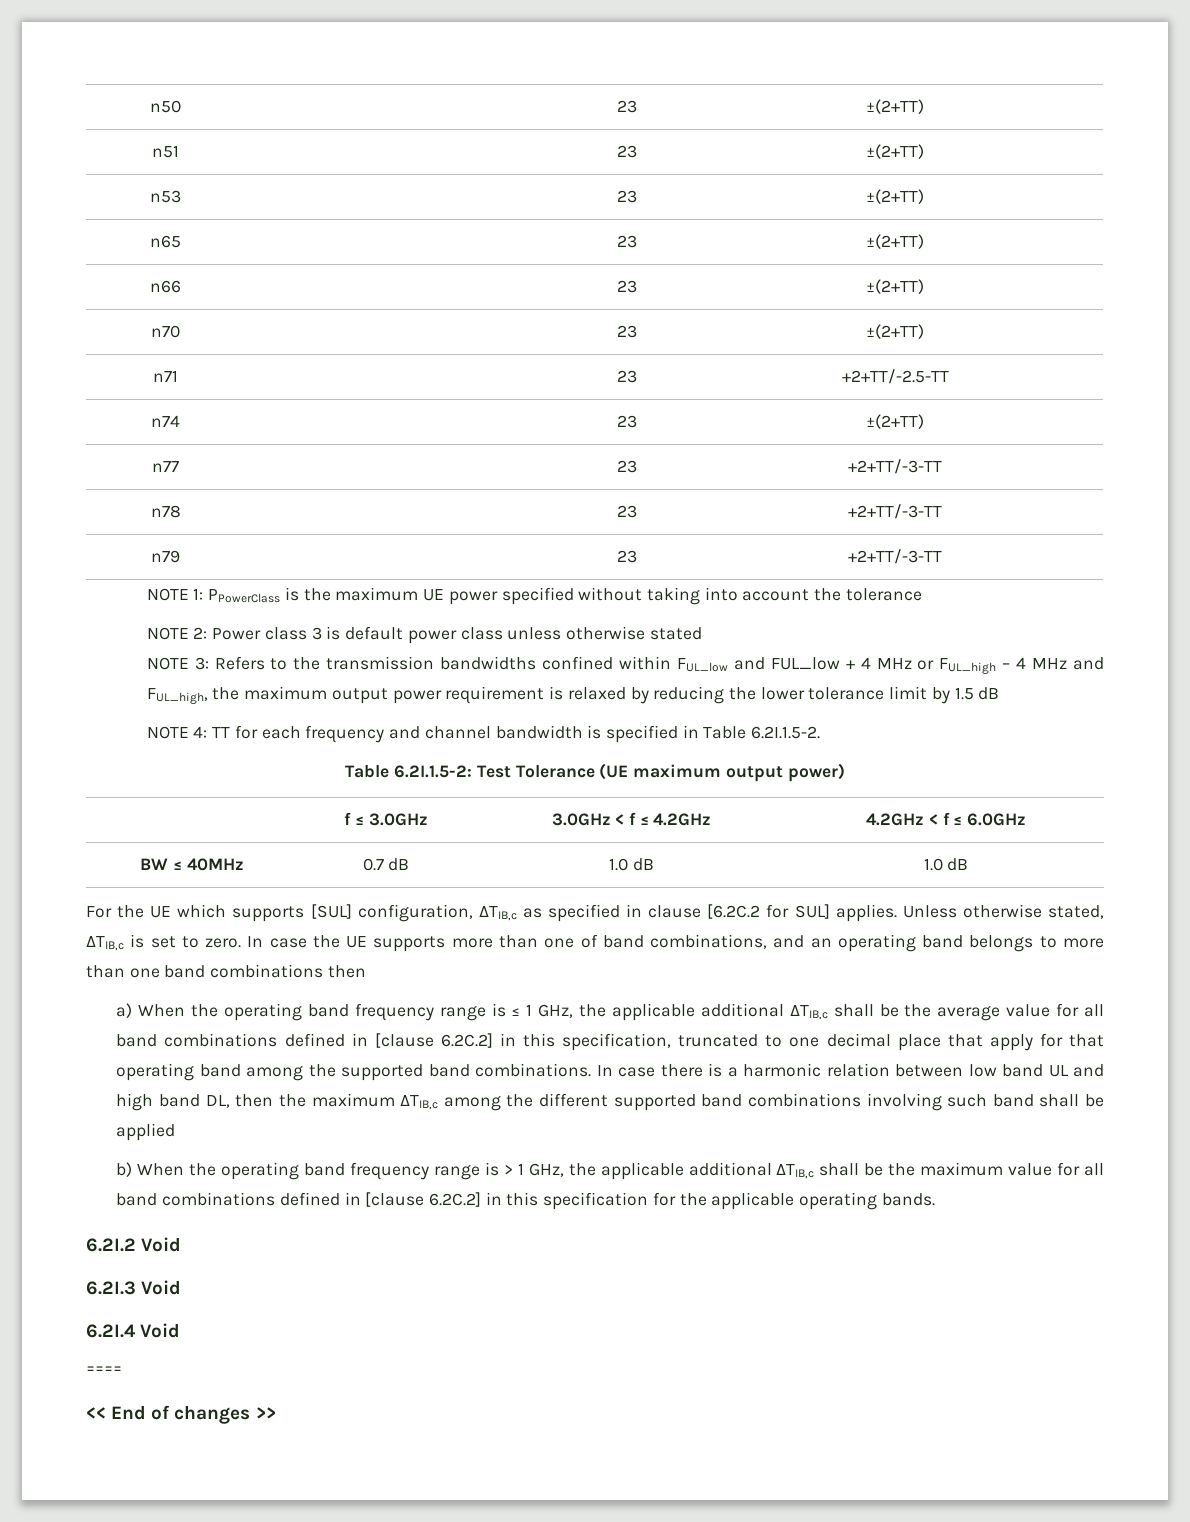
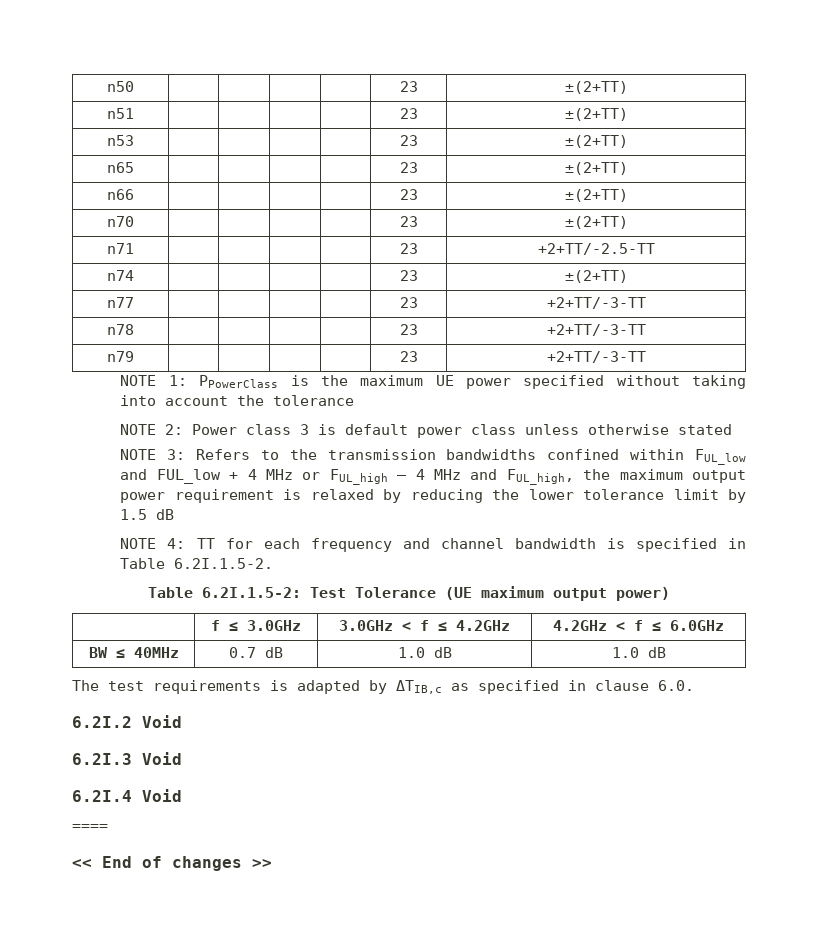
- For the UE which supports [SUL] configuration, ΔTIB,c as specified in clause [6.2C.2 for SUL] applies. Unless otherwise stated, ΔTIB,c is set to zero. In case the UE supports more than one of band combinations, and an operating band belongs to more than one band combinations then
- a) When the operating band frequency range is ≤ 1 GHz, the applicable additional ΔTIB,c shall be the average value for all band combinations defined in [clause 6.2C.2] in this specification, truncated to one decimal place that apply for that operating band among the supported band combinations. In case there is a harmonic relation between low band UL and high band DL, then the maximum ΔTIB,c among the different supported band combinations involving such band shall be applied
- b) When the operating band frequency range is > 1 GHz, the applicable additional ΔTIB,c shall be the maximum value for all band combinations defined in [clause 6.2C.2] in this specification for the applicable operating bands.
+ The test requirements is adapted by ΔTIB,c as specified in clause 6.0.

